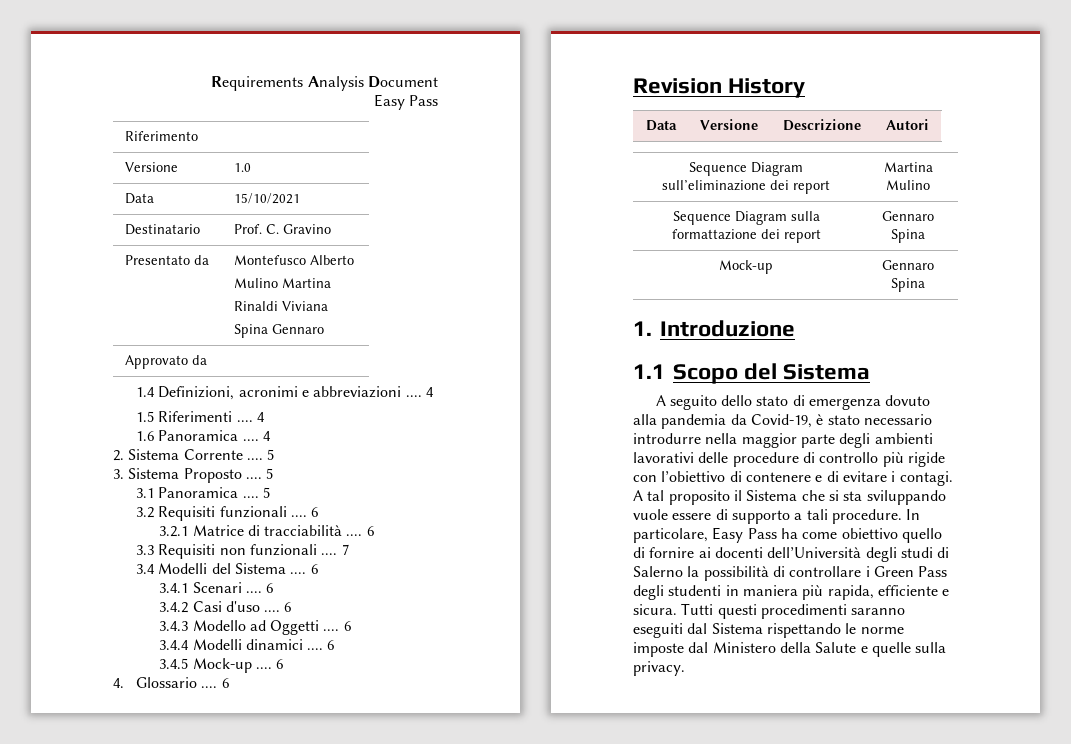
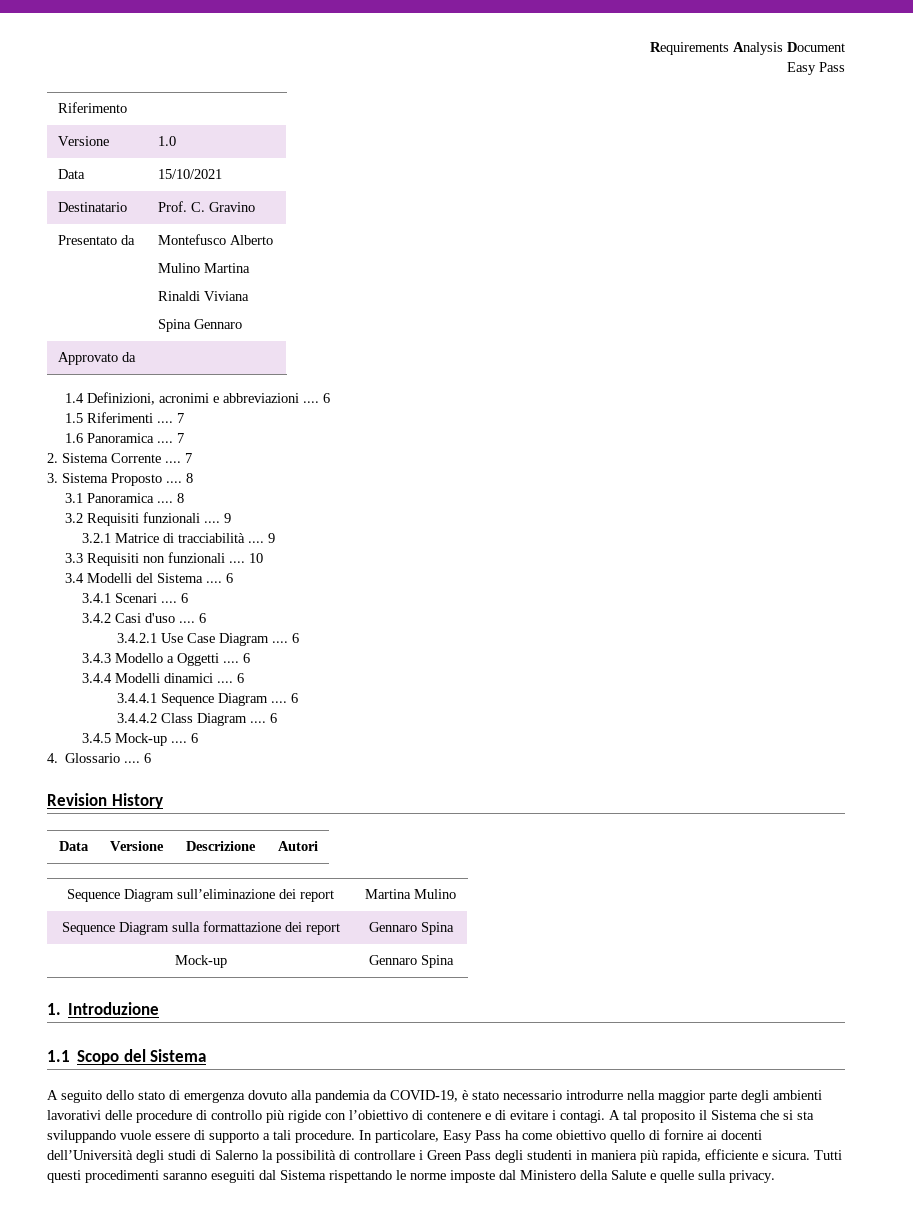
- 1.4 Definizioni, acronimi e abbreviazioni .... 4
+ 1.4 Definizioni, acronimi e abbreviazioni .... 6
- 1.5 Riferimenti .... 4
+ 1.5 Riferimenti .... 7
- 1.6 Panoramica .... 4
+ 1.6 Panoramica .... 7
- 2. Sistema Corrente .... 5
+ 2. Sistema Corrente .... 7
- 3. Sistema Proposto .... 5
+ 3. Sistema Proposto .... 8
- 3.1 Panoramica .... 5
+ 3.1 Panoramica .... 8
- 3.2 Requisiti funzionali .... 6
+ 3.2 Requisiti funzionali .... 9
- 3.2.1 Matrice di tracciabilità .... 6
+ 3.2.1 Matrice di tracciabilità .... 9
- 7
+ 10
+ 3.4.2.1 Use Case Diagram .... 6
- 3.4.3 Modello ad Oggetti ....
+ 3.4.3 Modello a Oggetti ....
+ 3.4.4.1 Sequence Diagram .... 6
+ 3.4.4.2 Class Diagram .... 6
- A seguito dello stato di emergenza dovuto alla pandemia da Covid-19, è stato necessario introdurre nella maggior parte degli ambienti lavorativi delle procedure di controllo più rigide con l’obiettivo di contenere e di evitare i contagi.
+ A seguito dello stato di emergenza dovuto alla pandemia da COVID-19, è stato necessario introdurre nella maggior parte degli ambienti lavorativi delle procedure di controllo più rigide con l’obiettivo di contenere e di evitare i contagi.

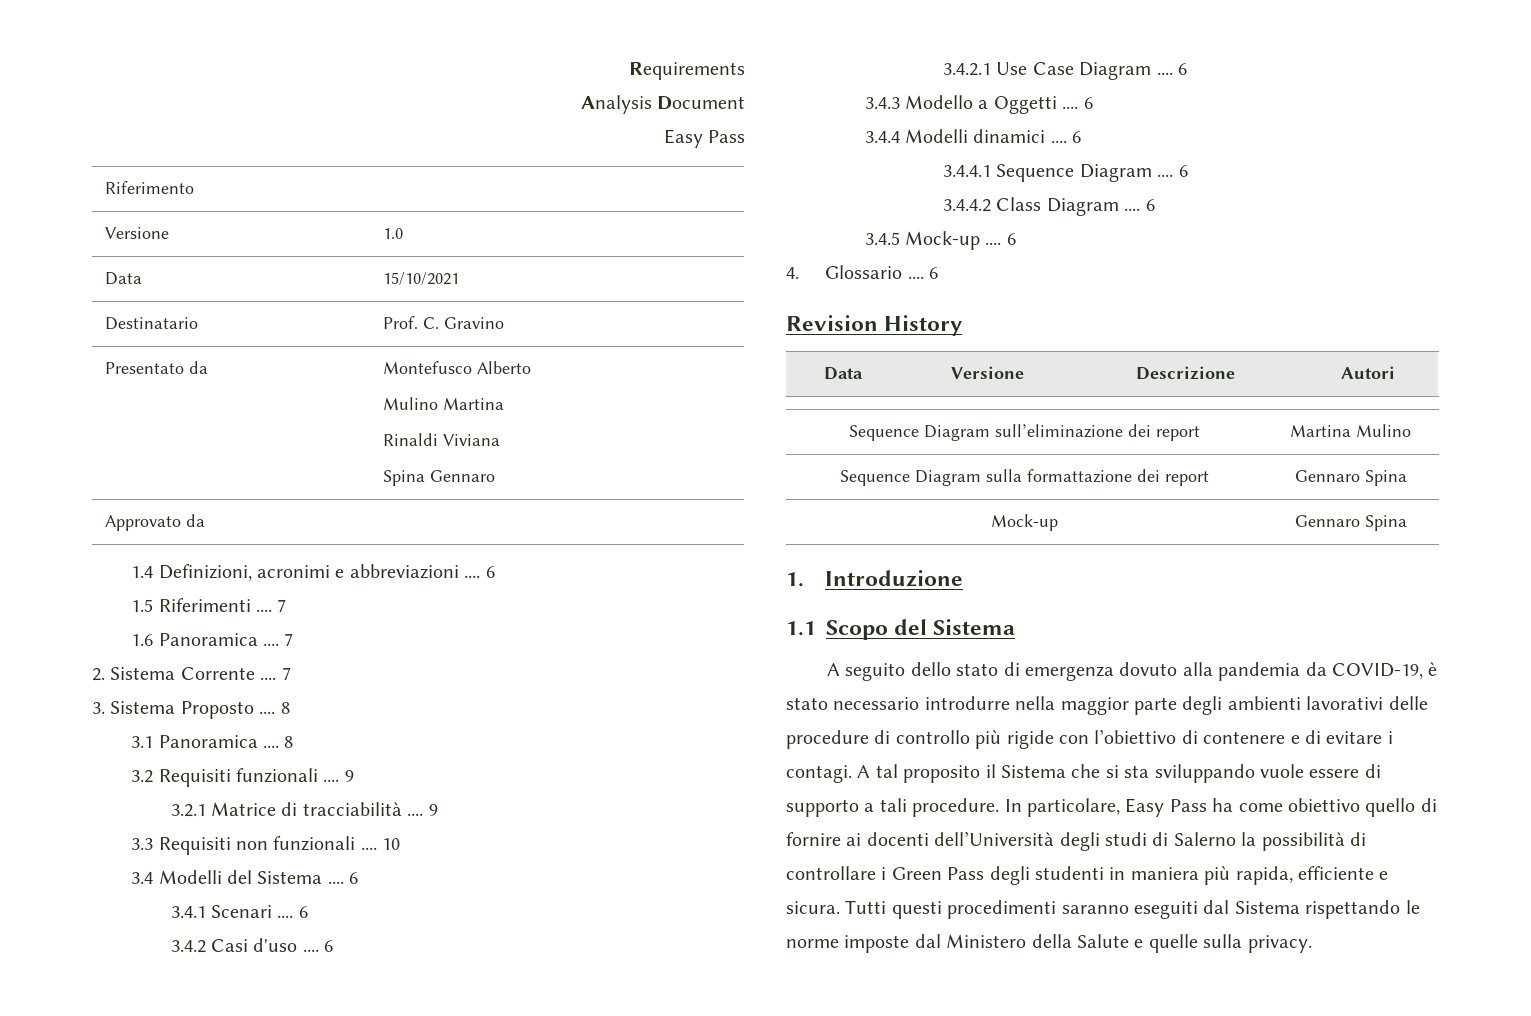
- Requirements Analysis Document
+ Requirements
+ Analysis Document

